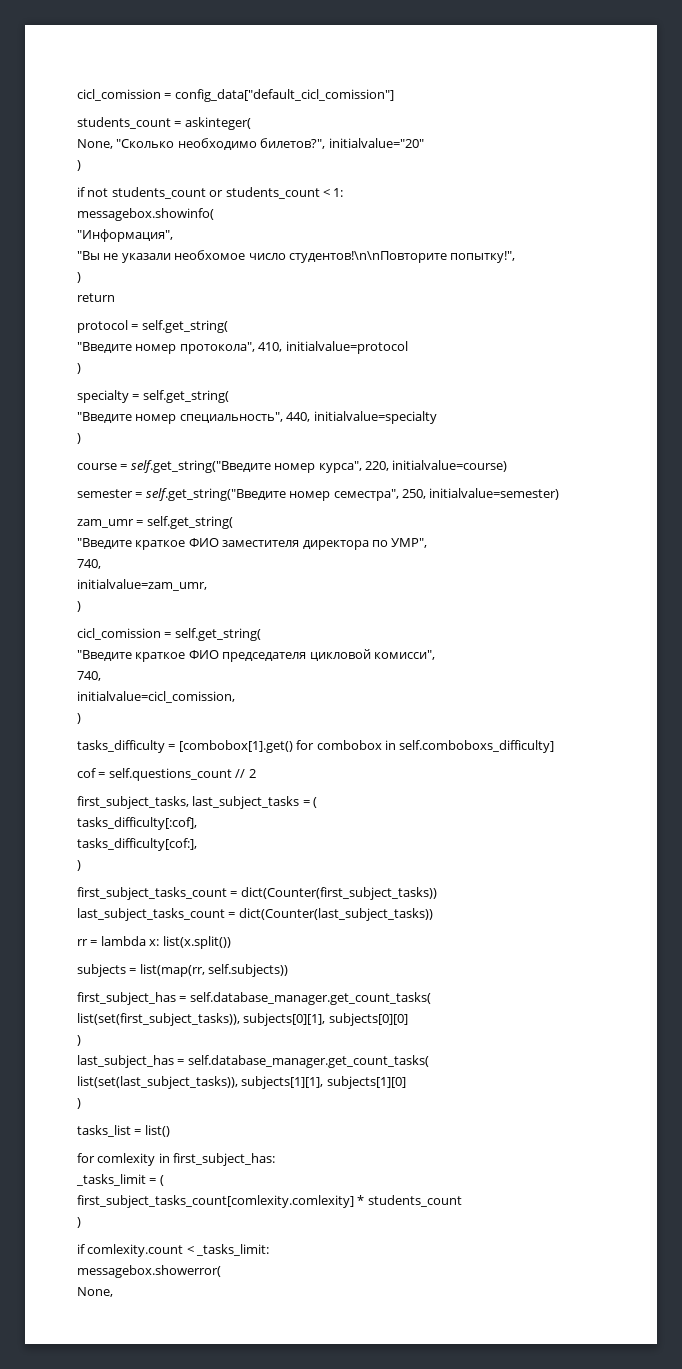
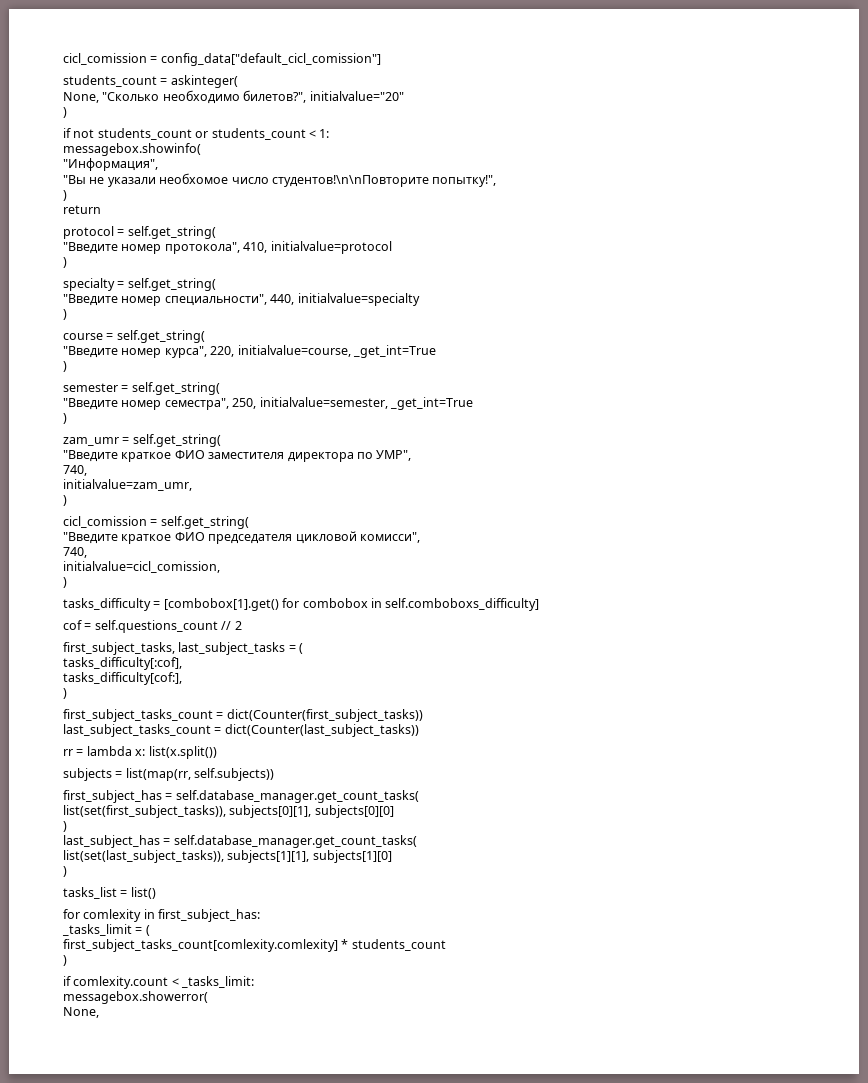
- "Введите номер специальность", 440, initialvalue=specialty
+ "Введите номер специальности", 440, initialvalue=specialty
- course = self.get_string("Введите номер курса", 220, initialvalue=course)
+ course = self.get_string(
+ "Введите номер курса", 220, initialvalue=course, _get_int=True
+ )
- semester = self.get_string("Введите номер семестра", 250, initialvalue=semester)
+ semester = self.get_string(
+ "Введите номер семестра", 250, initialvalue=semester, _get_int=True
+ )

